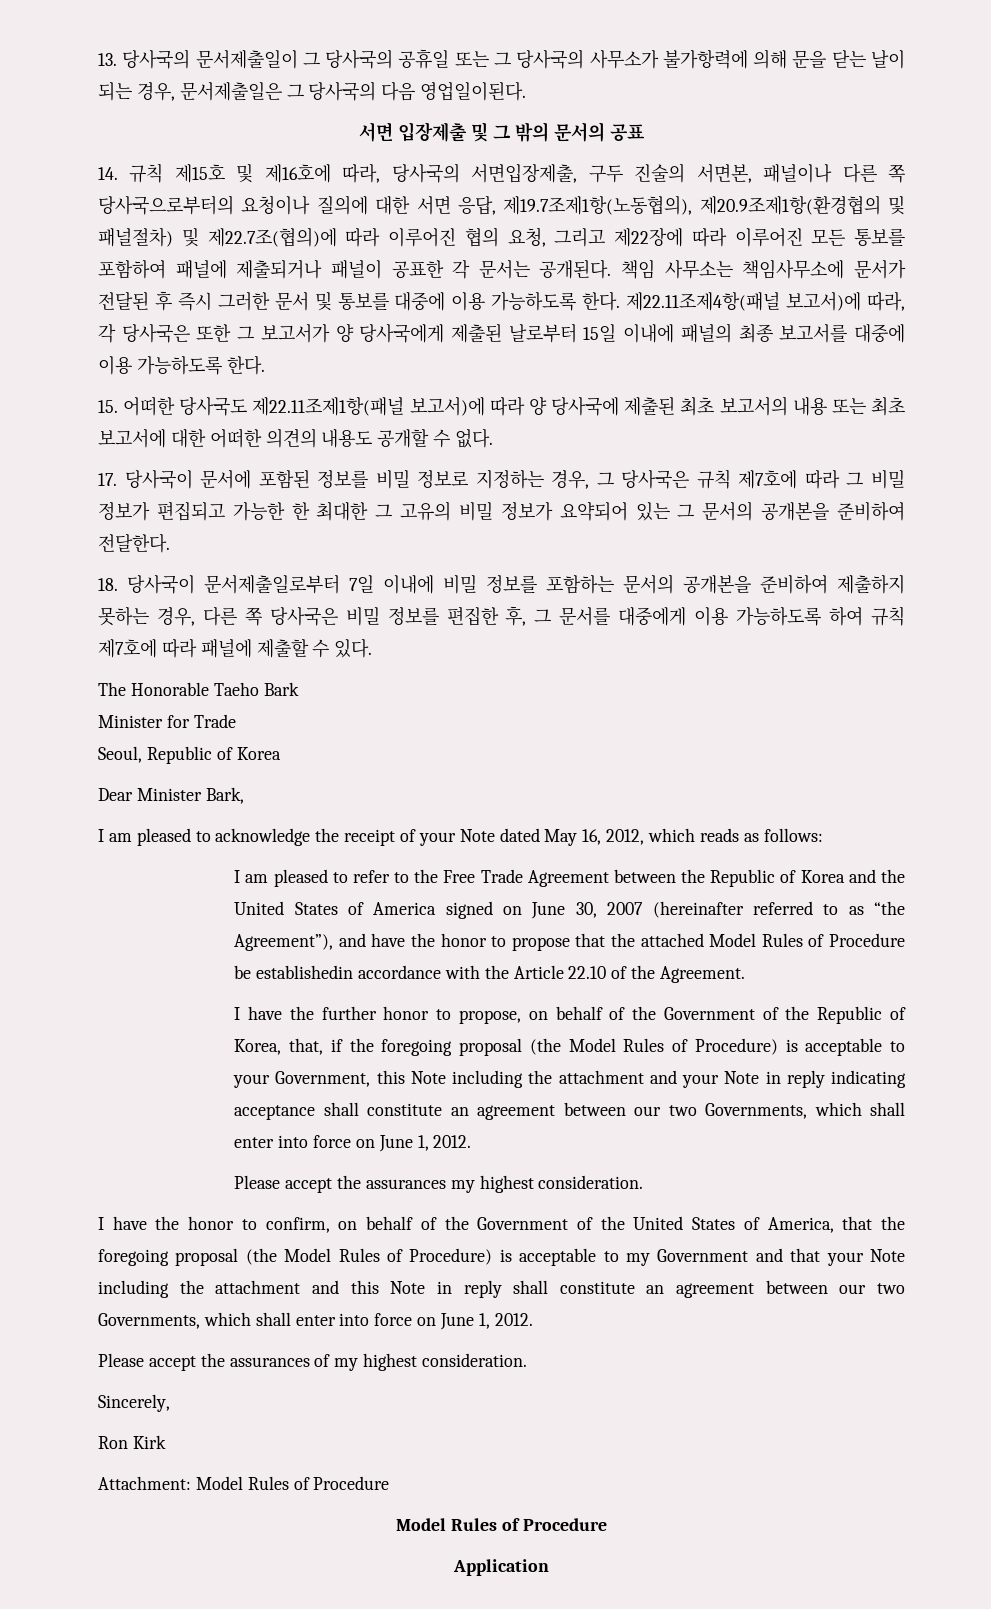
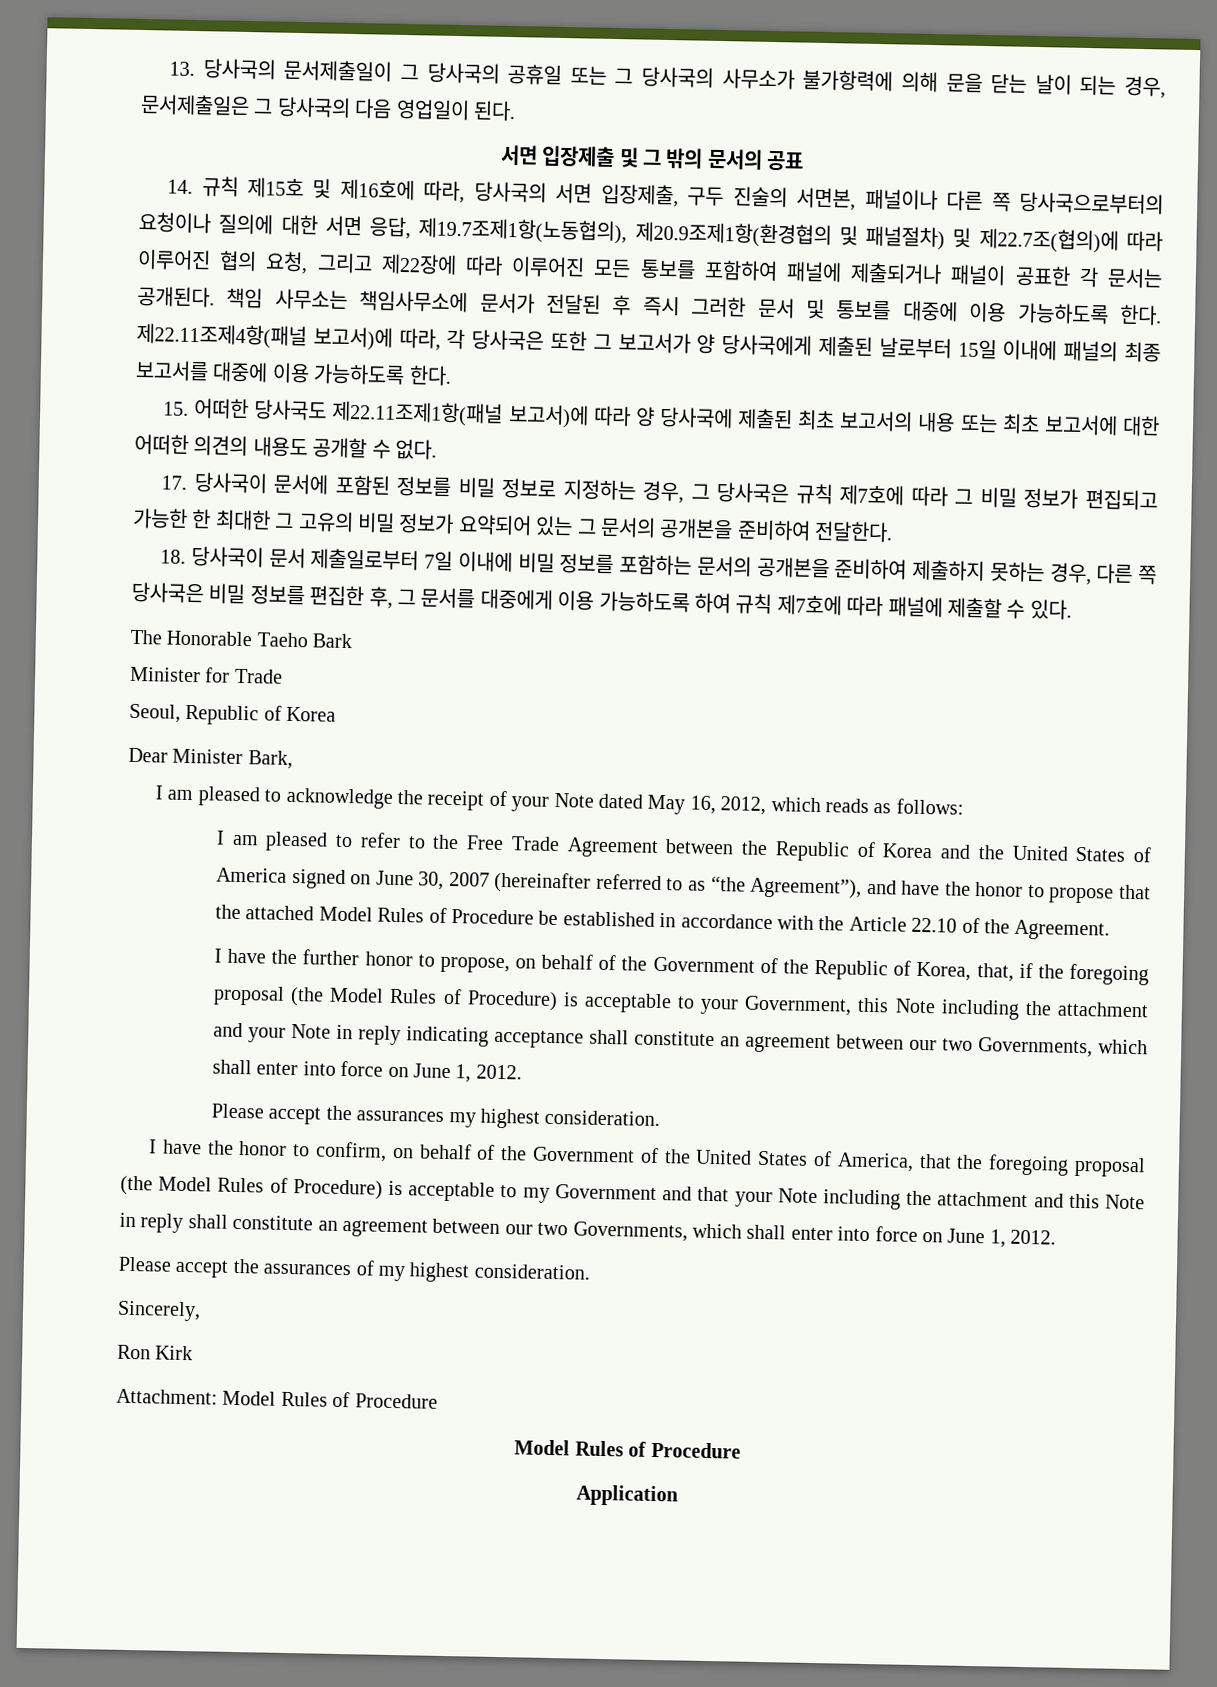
- 13. 당사국의 문서제출일이 그 당사국의 공휴일 또는 그 당사국의 사무소가 불가항력에 의해 문을 닫는 날이 되는 경우, 문서제출일은 그 당사국의 다음 영업일이된다.
+ 13. 당사국의 문서제출일이 그 당사국의 공휴일 또는 그 당사국의 사무소가 불가항력에 의해 문을 닫는 날이 되는 경우, 문서제출일은 그 당사국의 다음 영업일이 된다.
- 14. 규칙 제15호 및 제16호에 따라, 당사국의 서면입장제출, 구두 진술의 서면본, 패널이나 다른 쪽 당사국으로부터의 요청이나 질의에 대한 서면 응답, 제19.7조제1항(노동협의), 제20.9조제1항(환경협의 및 패널절차) 및 제22.7조(협의)에 따라 이루어진 협의 요청, 그리고 제22장에 따라 이루어진 모든 통보를 포함하여 패널에 제출되거나 패널이 공표한 각 문서는 공개된다.
+ 14. 규칙 제15호 및 제16호에 따라, 당사국의 서면 입장제출, 구두 진술의 서면본, 패널이나 다른 쪽 당사국으로부터의 요청이나 질의에 대한 서면 응답, 제19.7조제1항(노동협의), 제20.9조제1항(환경협의 및 패널절차) 및 제22.7조(협의)에 따라 이루어진 협의 요청, 그리고 제22장에 따라 이루어진 모든 통보를 포함하여 패널에 제출되거나 패널이 공표한 각 문서는 공개된다.
- 18. 당사국이 문서제출일로부터 7일 이내에 비밀 정보를 포함하는 문서의 공개본을 준비하여 제출하지 못하는 경우, 다른 쪽 당사국은 비밀 정보를 편집한 후, 그 문서를 대중에게 이용 가능하도록 하여 규칙 제7호에 따라 패널에 제출할 수 있다.
+ 18. 당사국이 문서 제출일로부터 7일 이내에 비밀 정보를 포함하는 문서의 공개본을 준비하여 제출하지 못하는 경우, 다른 쪽 당사국은 비밀 정보를 편집한 후, 그 문서를 대중에게 이용 가능하도록 하여 규칙 제7호에 따라 패널에 제출할 수 있다.
- I am pleased to refer to the Free Trade Agreement between the Republic of Korea and the United States of America signed on June 30, 2007 (hereinafter referred to as “the Agreement”), and have the honor to propose that the attached Model Rules of Procedure be establishedin accordance with the Article 22.10 of the Agreement.
+ I am pleased to refer to the Free Trade Agreement between the Republic of Korea and the United States of America signed on June 30, 2007 (hereinafter referred to as “the Agreement”), and have the honor to propose that the attached Model Rules of Procedure be established in accordance with the Article 22.10 of the Agreement.

